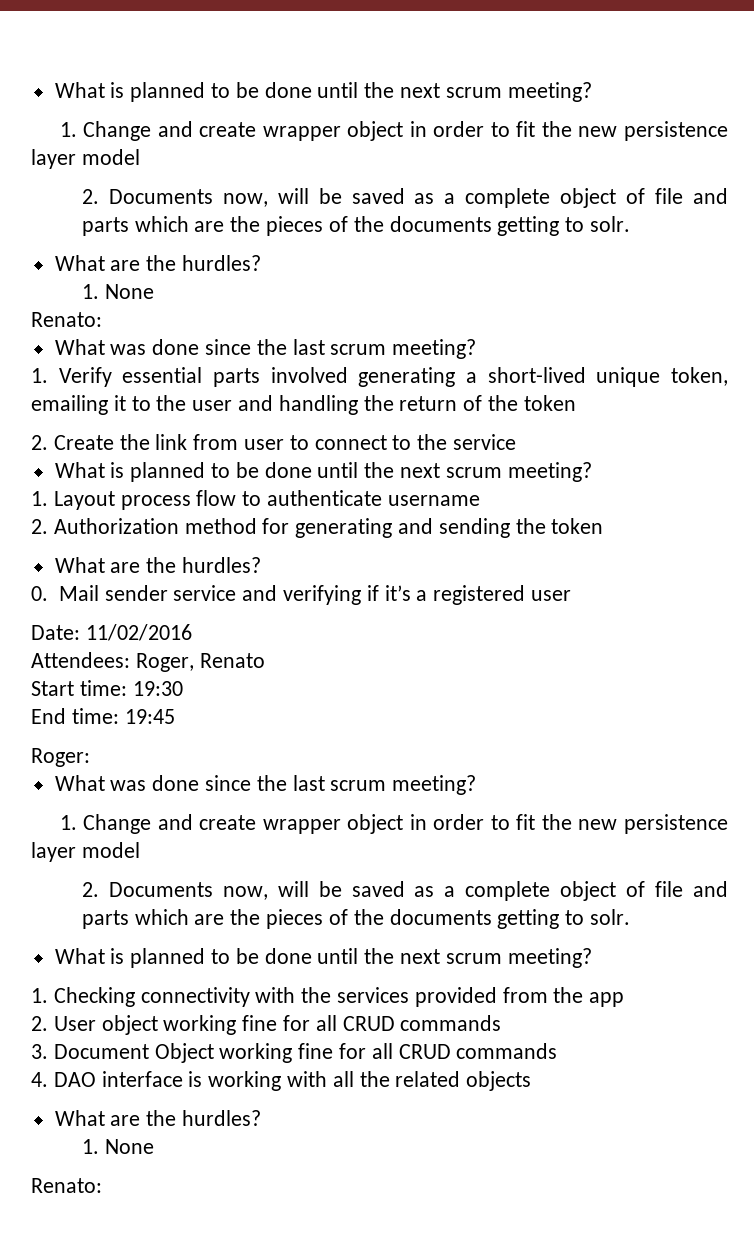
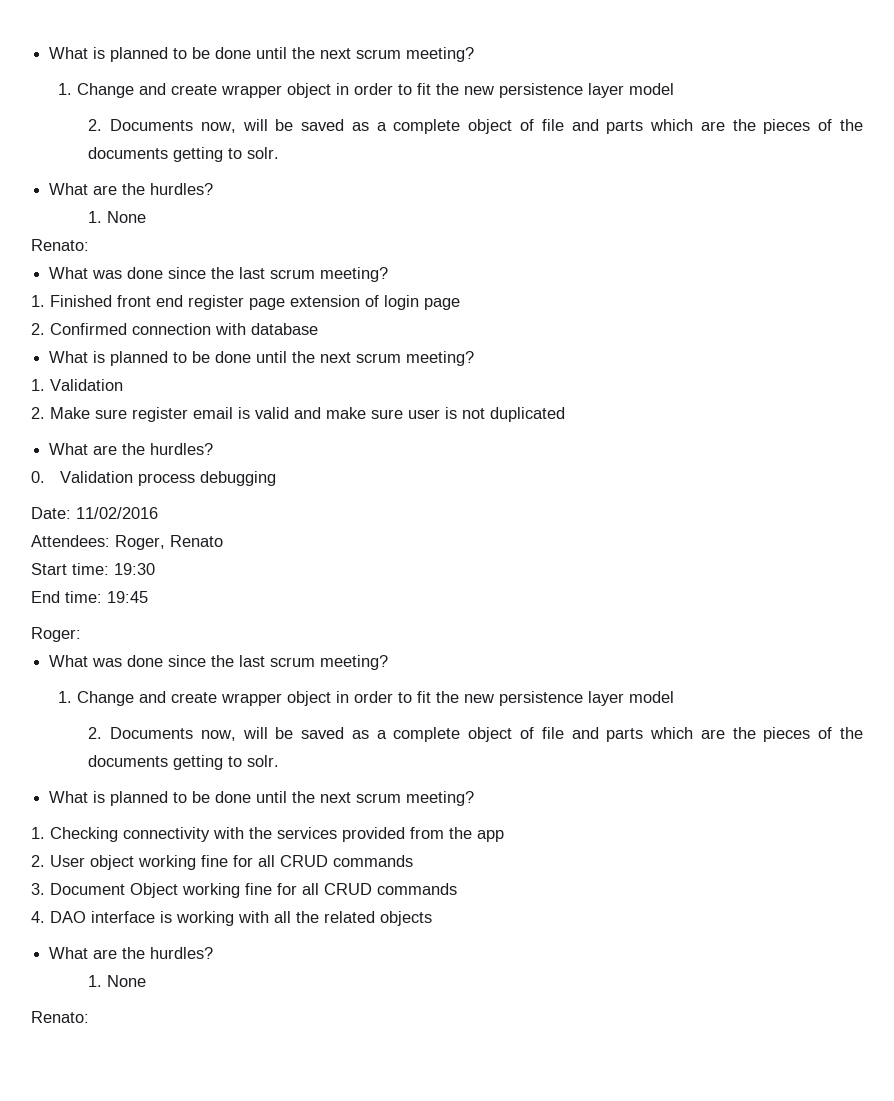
- 1. Verify essential parts involved generating a short-lived unique token, emailing it to the user and handling the return of the token
- 2. Create the link from user to connect to the service
+ 1. Finished front end register page extension of login page
+ 2. Confirmed connection with database
- 1. Layout process flow to authenticate username
- 2. Authorization method for generating and sending the token
+ 1. Validation
+ 2. Make sure register email is valid and make sure user is not duplicated
- 0. Mail sender service and verifying if it’s a registered user
+ 0. Validation process debugging

